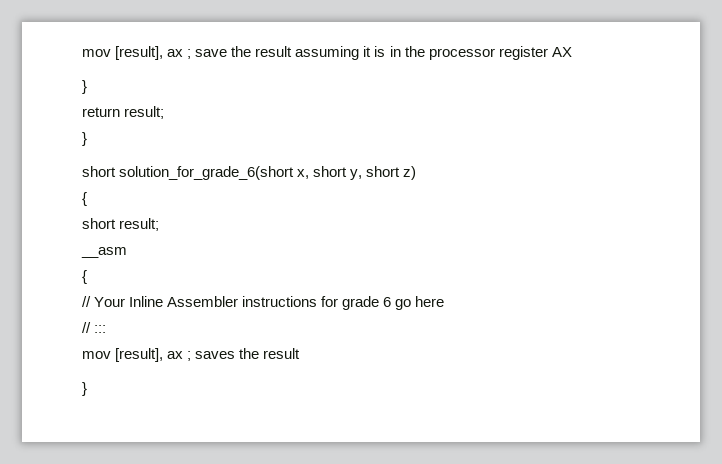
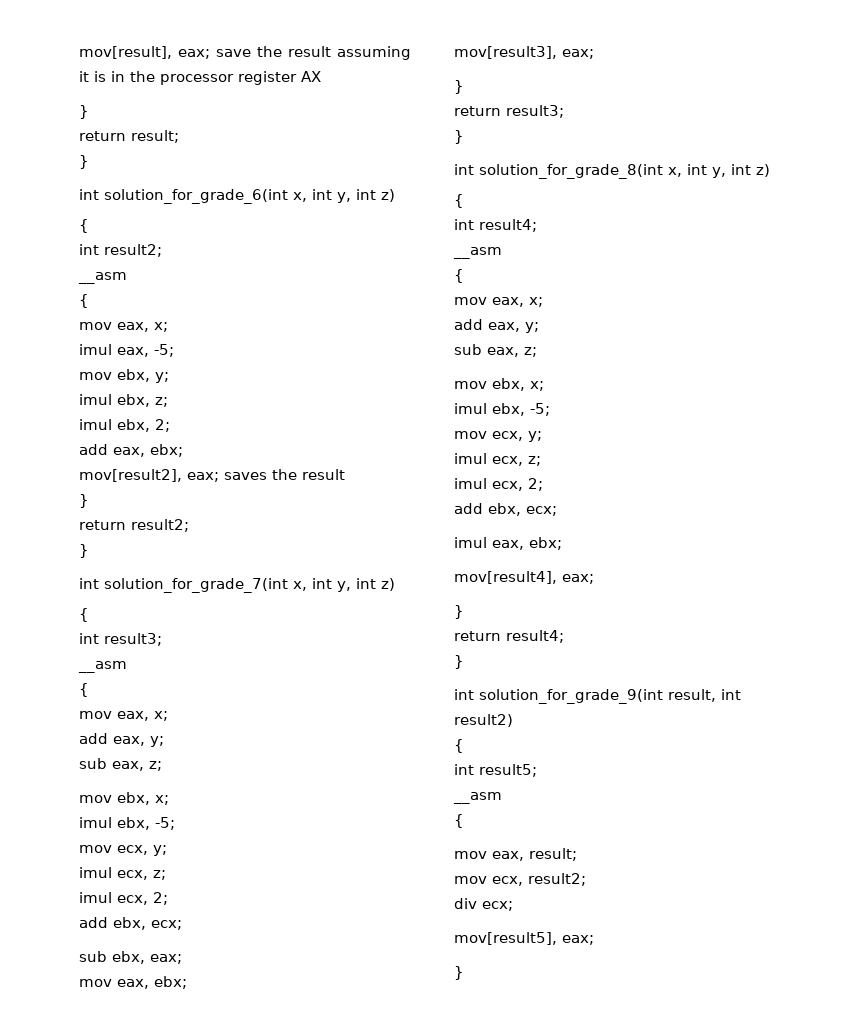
- mov [result], ax ; save the result assuming it is in the processor register AX
+ mov[result], eax; save the result assuming it is in the processor register AX
- short solution_for_grade_6(short x, short y, short z)
+ int solution_for_grade_6(int x, int y, int z)
  {
- short result;
+ int result2;
  __asm
  {
- // Your Inline Assembler instructions for grade 6 go here
- // :::
- mov [result], ax ; saves the result
+ mov eax, x;
+ imul eax, -5;
+ mov ebx, y;
+ imul ebx, z;
+ imul ebx, 2;
+ add eax, ebx;
+ mov[result2], eax; saves the result
+ }
+ return result2;
+ }
+ int solution_for_grade_7(int x, int y, int z)
+ {
+ int result3;
+ __asm
+ {
+ mov eax, x;
+ add eax, y;
+ sub eax, z;
+ mov ebx, x;
+ imul ebx, -5;
+ mov ecx, y;
+ imul ecx, z;
+ imul ecx, 2;
+ add ebx, ecx;
+ sub ebx, eax;
+ mov eax, ebx;
+ mov[result3], eax;
+ }
+ return result3;
+ }
+ int solution_for_grade_8(int x, int y, int z)
+ {
+ int result4;
+ __asm
+ {
+ mov eax, x;
+ add eax, y;
+ sub eax, z;
+ mov ebx, x;
+ imul ebx, -5;
+ mov ecx, y;
+ imul ecx, z;
+ imul ecx, 2;
+ add ebx, ecx;
+ imul eax, ebx;
+ mov[result4], eax;
+ }
+ return result4;
+ }
+ int solution_for_grade_9(int result, int result2)
+ {
+ int result5;
+ __asm
+ {
+ mov eax, result;
+ mov ecx, result2;
+ div ecx;
+ mov[result5], eax;

